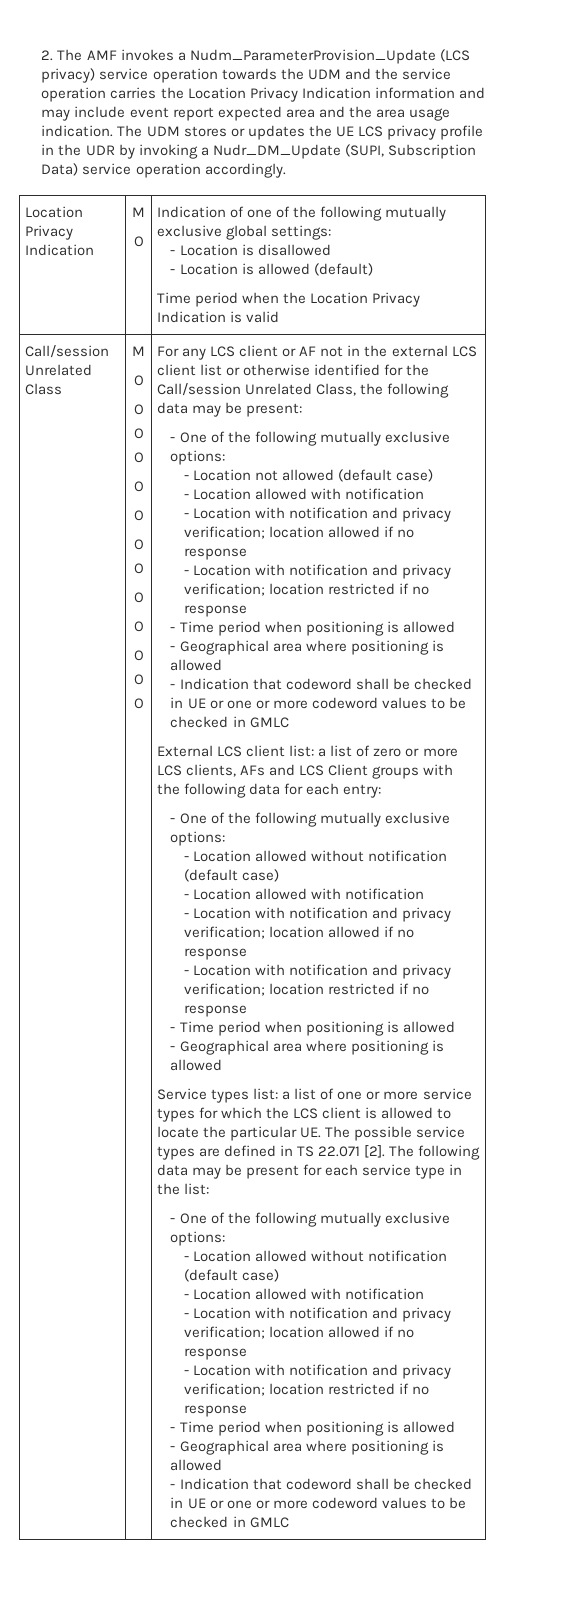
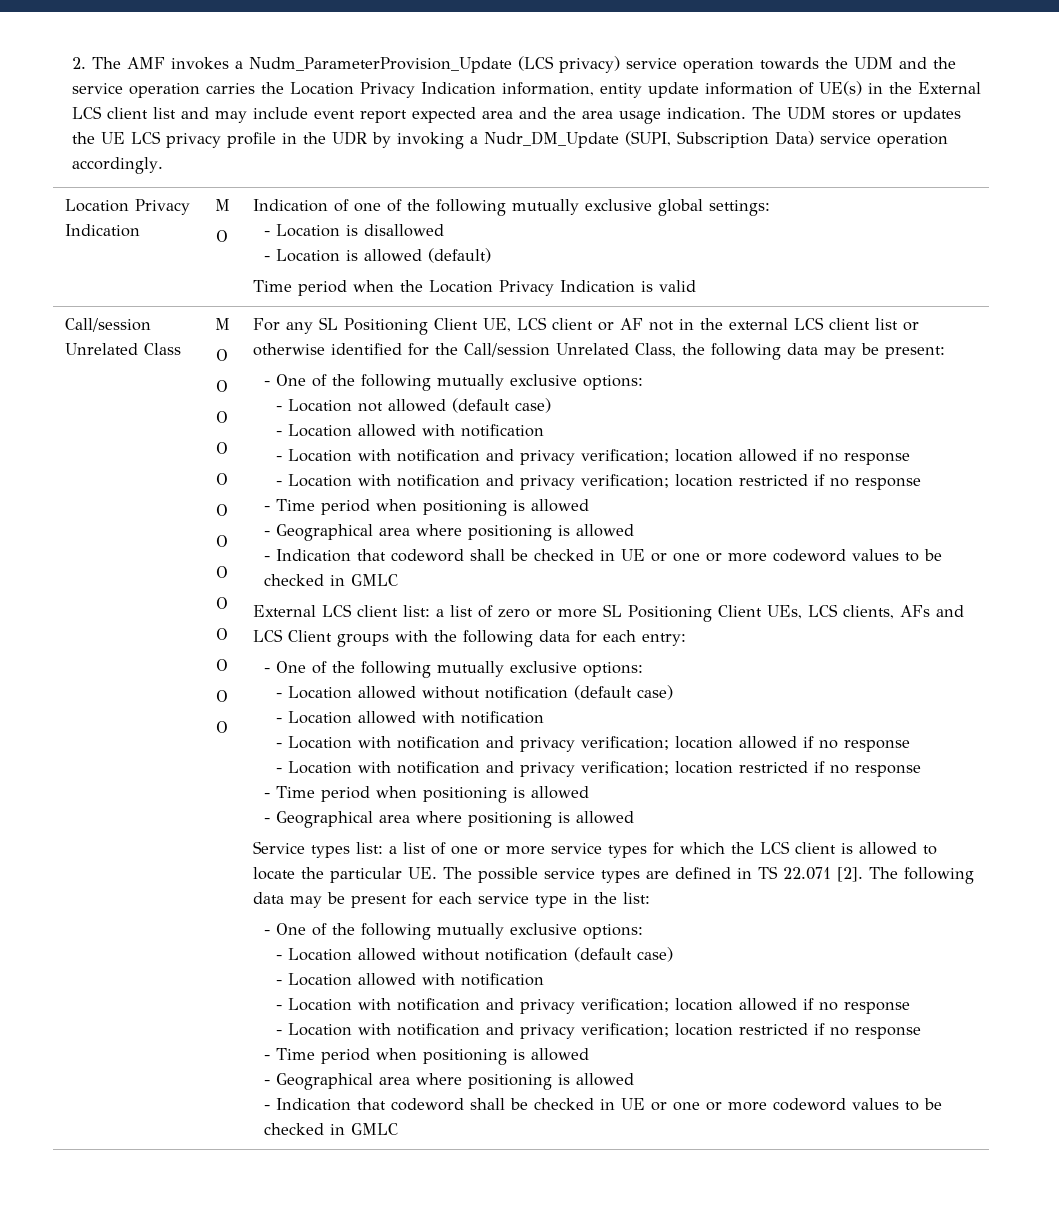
- 2. The AMF invokes a Nudm_ParameterProvision_Update (LCS privacy) service operation towards the UDM and the service operation carries the Location Privacy Indication information and may include event report expected area and the area usage indication.
+ 2. The AMF invokes a Nudm_ParameterProvision_Update (LCS privacy) service operation towards the UDM and the service operation carries the Location Privacy Indication information, entity update information of UE(s) in the External LCS client list and may include event report expected area and the area usage indication.
- For any LCS client or AF not in the external LCS client list or otherwise identified for the Call/session Unrelated Class, the following data may be present:
+ For any SL Positioning Client UE, LCS client or AF not in the external LCS client list or otherwise identified for the Call/session Unrelated Class, the following data may be present:
- External LCS client list: a list of zero or more LCS clients, AFs and LCS Client groups with the following data for each entry:
+ External LCS client list: a list of zero or more SL Positioning Client UEs, LCS clients, AFs and LCS Client groups with the following data for each entry:

